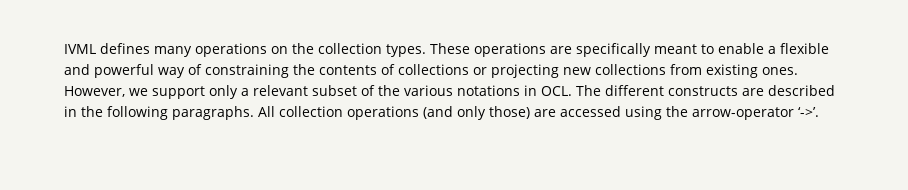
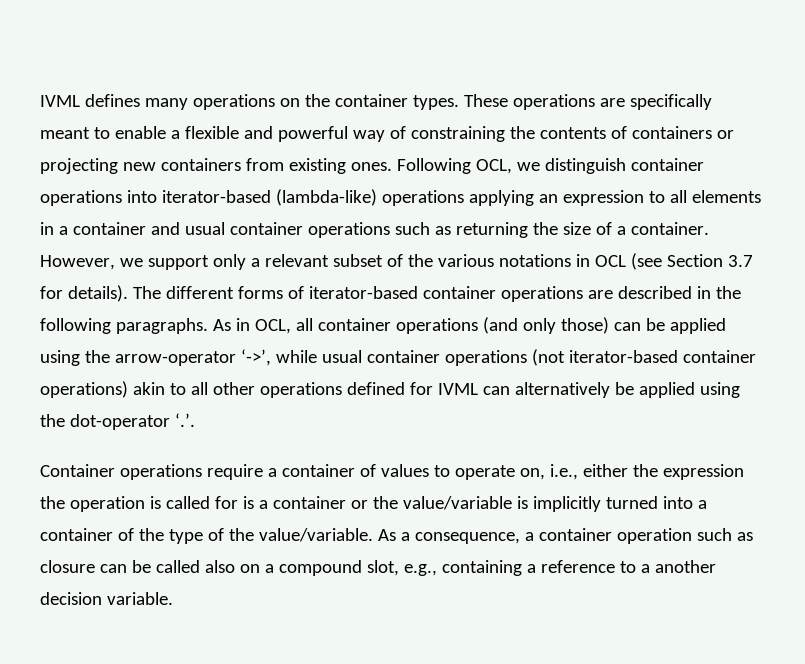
- IVML defines many operations on the collection types.
+ IVML defines many operations on the container types.
- These operations are specifically meant to enable a flexible and powerful way of constraining the contents of collections or projecting new collections from existing ones.
+ These operations are specifically meant to enable a flexible and powerful way of constraining the contents of containers or projecting new containers from existing ones.
+ Following OCL, we distinguish container operations into iterator-based (lambda-like) operations applying an expression to all elements in a container and usual container operations such as returning the size of a container.
- However, we support only a relevant subset of the various notations in OCL. The different constructs are described in the following paragraphs.
+ However, we support only a relevant subset of the various notations in OCL (see Section 3.7 for details). The different forms of iterator-based container operations are described in the following paragraphs.
- All collection operations (and only those) are accessed using the arrow-operator ‘->’.
+ As in OCL, all container operations (and only those) can be applied using the arrow-operator ‘->’, while usual container operations (not iterator-based container operations) akin to all other operations defined for IVML can alternatively be applied using the dot-operator ‘.’.
+ Container operations require a container of values to operate on, i.e., either the expression the operation is called for is a container or the value/variable is implicitly turned into a container of the type of the value/variable. As a consequence, a container operation such as closure can be called also on a compound slot, e.g., containing a reference to a another decision variable.

